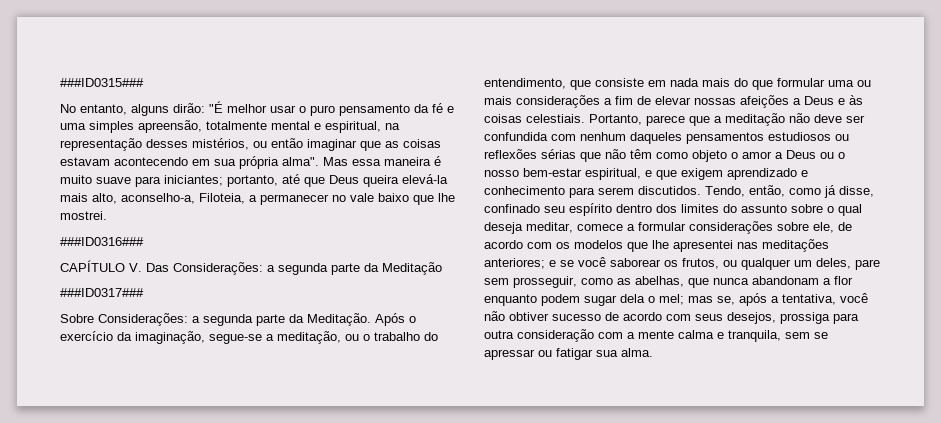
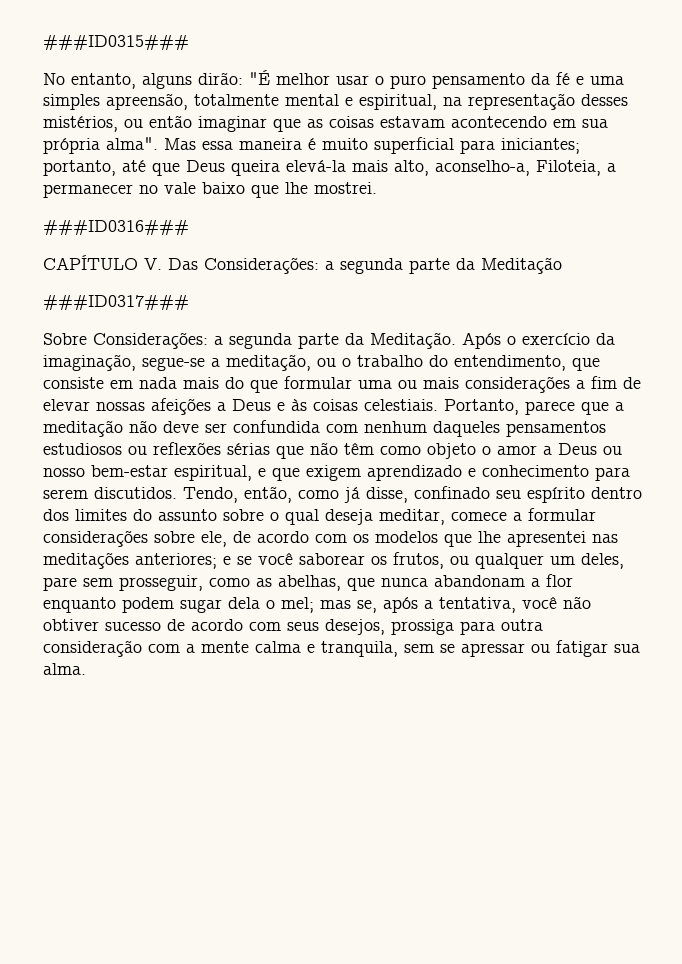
- Mas essa maneira é muito suave para iniciantes; portanto, até que Deus queira elevá-la mais alto, aconselho-a, Filoteia, a permanecer no vale baixo que lhe mostrei.
+ Mas essa maneira é muito superficial para iniciantes; portanto, até que Deus queira elevá-la mais alto, aconselho-a, Filoteia, a permanecer no vale baixo que lhe mostrei.
- Portanto, parece que a meditação não deve ser confundida com nenhum daqueles pensamentos estudiosos ou reflexões sérias que não têm como objeto o amor a Deus ou o nosso bem-estar espiritual, e que exigem aprendizado e conhecimento para serem discutidos.
+ Portanto, parece que a meditação não deve ser confundida com nenhum daqueles pensamentos estudiosos ou reflexões sérias que não têm como objeto o amor a Deus ou nosso bem-estar espiritual, e que exigem aprendizado e conhecimento para serem discutidos.

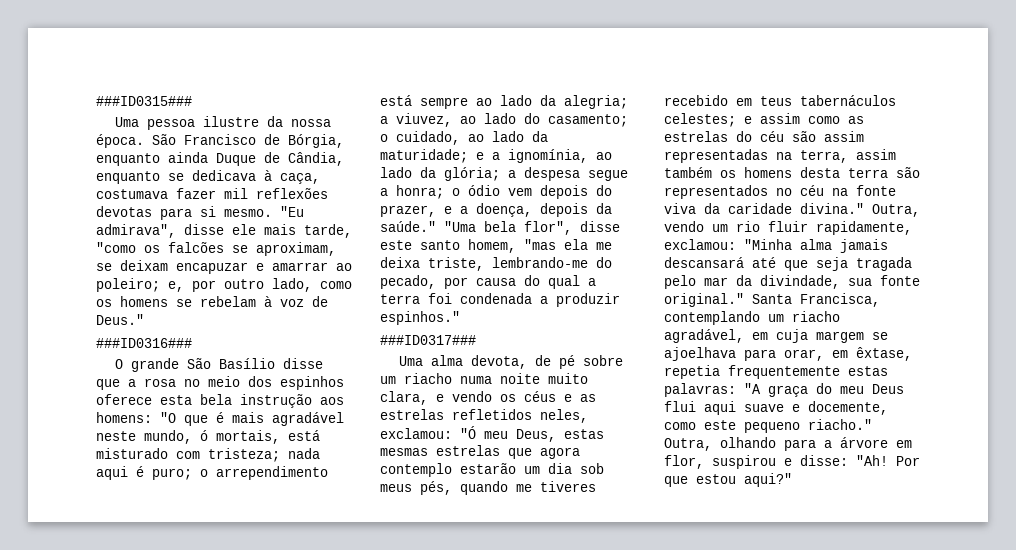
- No entanto, alguns dirão: "É melhor usar o puro pensamento da fé e uma simples apreensão, totalmente mental e espiritual, na representação desses mistérios, ou então imaginar que as coisas estavam acontecendo em sua própria alma". Mas essa maneira é muito superficial para iniciantes; portanto, até que Deus queira elevá-la mais alto, aconselho-a, Filoteia, a permanecer no vale baixo que lhe mostrei.
+ Uma pessoa ilustre da nossa época. São Francisco de Bórgia, enquanto ainda Duque de Cândia, enquanto se dedicava à caça, costumava fazer mil reflexões devotas para si mesmo. "Eu admirava", disse ele mais tarde, "como os falcões se aproximam, se deixam encapuzar e amarrar ao poleiro; e, por outro lado, como os homens se rebelam à voz de Deus."
  ###ID0316###
- CAPÍTULO V. Das Considerações: a segunda parte da Meditação
+ O grande São Basílio disse que a rosa no meio dos espinhos oferece esta bela instrução aos homens: "O que é mais agradável neste mundo, ó mortais, está misturado com tristeza; nada aqui é puro; o arrependimento está sempre ao lado da alegria; a viuvez, ao lado do casamento; o cuidado, ao lado da maturidade; e a ignomínia, ao lado da glória; a despesa segue a honra; o ódio vem depois do prazer, e a doença, depois da saúde." "Uma bela flor", disse este santo homem, "mas ela me deixa triste, lembrando-me do pecado, por causa do qual a terra foi condenada a produzir espinhos."
  ###ID0317###
- Sobre Considerações: a segunda parte da Meditação. Após o exercício da imaginação, segue-se a meditação, ou o trabalho do entendimento, que consiste em nada mais do que formular uma ou mais considerações a fim de elevar nossas afeições a Deus e às coisas celestiais. Portanto, parece que a meditação não deve ser confundida com nenhum daqueles pensamentos estudiosos ou reflexões sérias que não têm como objeto o amor a Deus ou nosso bem-estar espiritual, e que exigem aprendizado e conhecimento para serem discutidos. Tendo, então, como já disse, confinado seu espírito dentro dos limites do assunto sobre o qual deseja meditar, comece a formular considerações sobre ele, de acordo com os modelos que lhe apresentei nas meditações anteriores; e se você saborear os frutos, ou qualquer um deles, pare sem prosseguir, como as abelhas, que nunca abandonam a flor enquanto podem sugar dela o mel; mas se, após a tentativa, você não obtiver sucesso de acordo com seus desejos, prossiga para outra consideração com a mente calma e tranquila, sem se apressar ou fatigar sua alma.
+ Uma alma devota, de pé sobre um riacho numa noite muito clara, e vendo os céus e as estrelas refletidos neles, exclamou: "Ó meu Deus, estas mesmas estrelas que agora contemplo estarão um dia sob meus pés, quando me tiveres recebido em teus tabernáculos celestes; e assim como as estrelas do céu são assim representadas na terra, assim também os homens desta terra são representados no céu na fonte viva da caridade divina." Outra, vendo um rio fluir rapidamente, exclamou: "Minha alma jamais descansará até que seja tragada pelo mar da divindade, sua fonte original." Santa Francisca, contemplando um riacho agradável, em cuja margem se ajoelhava para orar, em êxtase, repetia frequentemente estas palavras: "A graça do meu Deus flui aqui suave e docemente, como este pequeno riacho." Outra, olhando para a árvore em flor, suspirou e disse: "Ah! Por que estou aqui?"

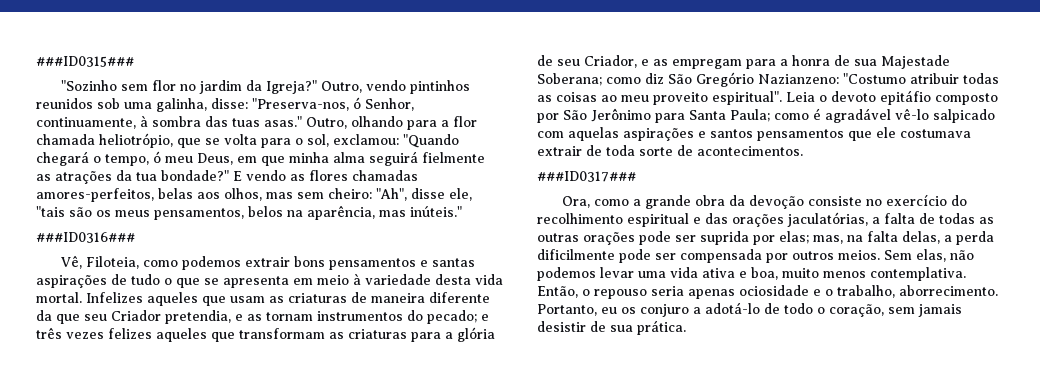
- Uma pessoa ilustre da nossa época. São Francisco de Bórgia, enquanto ainda Duque de Cândia, enquanto se dedicava à caça, costumava fazer mil reflexões devotas para si mesmo. "Eu admirava", disse ele mais tarde, "como os falcões se aproximam, se deixam encapuzar e amarrar ao poleiro; e, por outro lado, como os homens se rebelam à voz de Deus."
+ "Sozinho sem flor no jardim da Igreja?" Outro, vendo pintinhos reunidos sob uma galinha, disse: "Preserva-nos, ó Senhor, continuamente, à sombra das tuas asas." Outro, olhando para a flor chamada heliotrópio, que se volta para o sol, exclamou: "Quando chegará o tempo, ó meu Deus, em que minha alma seguirá fielmente as atrações da tua bondade?" E vendo as flores chamadas amores-perfeitos, belas aos olhos, mas sem cheiro: "Ah", disse ele, "tais são os meus pensamentos, belos na aparência, mas inúteis."
  ###ID0316###
- O grande São Basílio disse que a rosa no meio dos espinhos oferece esta bela instrução aos homens: "O que é mais agradável neste mundo, ó mortais, está misturado com tristeza; nada aqui é puro; o arrependimento está sempre ao lado da alegria; a viuvez, ao lado do casamento; o cuidado, ao lado da maturidade; e a ignomínia, ao lado da glória; a despesa segue a honra; o ódio vem depois do prazer, e a doença, depois da saúde." "Uma bela flor", disse este santo homem, "mas ela me deixa triste, lembrando-me do pecado, por causa do qual a terra foi condenada a produzir espinhos."
+ Vê, Filoteia, como podemos extrair bons pensamentos e santas aspirações de tudo o que se apresenta em meio à variedade desta vida mortal. Infelizes aqueles que usam as criaturas de maneira diferente da que seu Criador pretendia, e as tornam instrumentos do pecado; e três vezes felizes aqueles que transformam as criaturas para a glória de seu Criador, e as empregam para a honra de sua Majestade Soberana; como diz São Gregório Nazianzeno: "Costumo atribuir todas as coisas ao meu proveito espiritual". Leia o devoto epitáfio composto por São Jerônimo para Santa Paula; como é agradável vê-lo salpicado com aquelas aspirações e santos pensamentos que ele costumava extrair de toda sorte de acontecimentos.
  ###ID0317###
- Uma alma devota, de pé sobre um riacho numa noite muito clara, e vendo os céus e as estrelas refletidos neles, exclamou: "Ó meu Deus, estas mesmas estrelas que agora contemplo estarão um dia sob meus pés, quando me tiveres recebido em teus tabernáculos celestes; e assim como as estrelas do céu são assim representadas na terra, assim também os homens desta terra são representados no céu na fonte viva da caridade divina." Outra, vendo um rio fluir rapidamente, exclamou: "Minha alma jamais descansará até que seja tragada pelo mar da divindade, sua fonte original." Santa Francisca, contemplando um riacho agradável, em cuja margem se ajoelhava para orar, em êxtase, repetia frequentemente estas palavras: "A graça do meu Deus flui aqui suave e docemente, como este pequeno riacho." Outra, olhando para a árvore em flor, suspirou e disse: "Ah! Por que estou aqui?"
+ Ora, como a grande obra da devoção consiste no exercício do recolhimento espiritual e das orações jaculatórias, a falta de todas as outras orações pode ser suprida por elas; mas, na falta delas, a perda dificilmente pode ser compensada por outros meios. Sem elas, não podemos levar uma vida ativa e boa, muito menos contemplativa. Então, o repouso seria apenas ociosidade e o trabalho, aborrecimento. Portanto, eu os conjuro a adotá-lo de todo o coração, sem jamais desistir de sua prática.

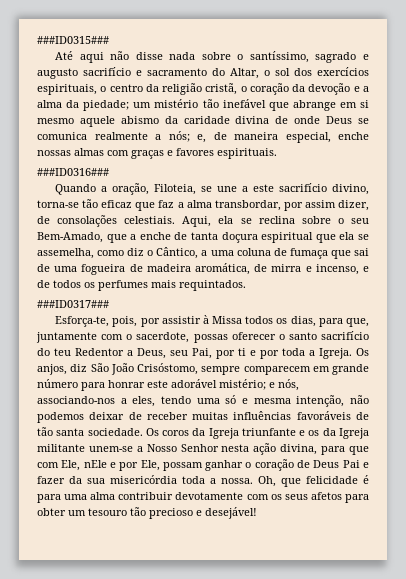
- "Sozinho sem flor no jardim da Igreja?" Outro, vendo pintinhos reunidos sob uma galinha, disse: "Preserva-nos, ó Senhor, continuamente, à sombra das tuas asas." Outro, olhando para a flor chamada heliotrópio, que se volta para o sol, exclamou: "Quando chegará o tempo, ó meu Deus, em que minha alma seguirá fielmente as atrações da tua bondade?" E vendo as flores chamadas amores-perfeitos, belas aos olhos, mas sem cheiro: "Ah", disse ele, "tais são os meus pensamentos, belos na aparência, mas inúteis."
+ Até aqui não disse nada sobre o santíssimo, sagrado e augusto sacrifício e sacramento do Altar, o sol dos exercícios espirituais, o centro da religião cristã, o coração da devoção e a alma da piedade; um mistério tão inefável que abrange em si mesmo aquele abismo da caridade divina de onde Deus se comunica realmente a nós; e, de maneira especial, enche nossas almas com graças e favores espirituais.
  ###ID0316###
- Vê, Filoteia, como podemos extrair bons pensamentos e santas aspirações de tudo o que se apresenta em meio à variedade desta vida mortal. Infelizes aqueles que usam as criaturas de maneira diferente da que seu Criador pretendia, e as tornam instrumentos do pecado; e três vezes felizes aqueles que transformam as criaturas para a glória de seu Criador, e as empregam para a honra de sua Majestade Soberana; como diz São Gregório Nazianzeno: "Costumo atribuir todas as coisas ao meu proveito espiritual". Leia o devoto epitáfio composto por São Jerônimo para Santa Paula; como é agradável vê-lo salpicado com aquelas aspirações e santos pensamentos que ele costumava extrair de toda sorte de acontecimentos.
+ Quando a oração, Filoteia, se une a este sacrifício divino, torna-se tão eficaz que faz a alma transbordar, por assim dizer, de consolações celestiais. Aqui, ela se reclina sobre o seu Bem-Amado, que a enche de tanta doçura espiritual que ela se assemelha, como diz o Cântico, a uma coluna de fumaça que sai de uma fogueira de madeira aromática, de mirra e incenso, e de todos os perfumes mais requintados.
  ###ID0317###
- Ora, como a grande obra da devoção consiste no exercício do recolhimento espiritual e das orações jaculatórias, a falta de todas as outras orações pode ser suprida por elas; mas, na falta delas, a perda dificilmente pode ser compensada por outros meios. Sem elas, não podemos levar uma vida ativa e boa, muito menos contemplativa. Então, o repouso seria apenas ociosidade e o trabalho, aborrecimento. Portanto, eu os conjuro a adotá-lo de todo o coração, sem jamais desistir de sua prática.
+ Esforça-te, pois, por assistir à Missa todos os dias, para que, juntamente com o sacerdote, possas oferecer o santo sacrifício do teu Redentor a Deus, seu Pai, por ti e por toda a Igreja. Os anjos, diz São João Crisóstomo, sempre comparecem em grande número para honrar este adorável mistério; e nós, associando-nos a eles, tendo uma só e mesma intenção, não podemos deixar de receber muitas influências favoráveis de tão santa sociedade. Os coros da Igreja triunfante e os da Igreja militante unem-se a Nosso Senhor nesta ação divina, para que com Ele, nEle e por Ele, possam ganhar o coração de Deus Pai e fazer da sua misericórdia toda a nossa. Oh, que felicidade é para uma alma contribuir devotamente com os seus afetos para obter um tesouro tão precioso e desejável!

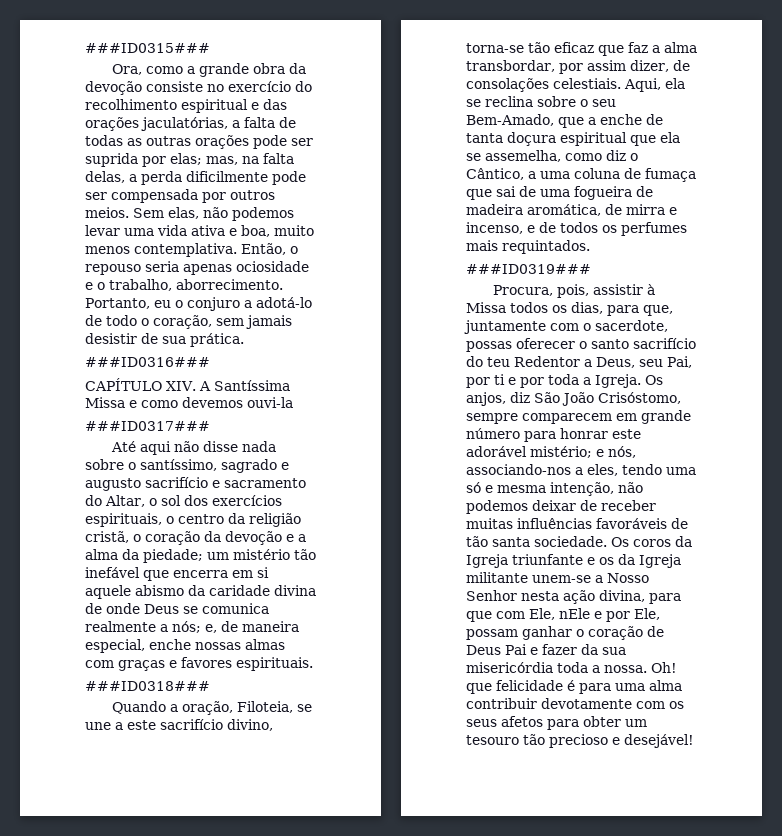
+ Ora, como a grande obra da devoção consiste no exercício do recolhimento espiritual e das orações jaculatórias, a falta de todas as outras orações pode ser suprida por elas; mas, na falta delas, a perda dificilmente pode ser compensada por outros meios. Sem elas, não podemos levar uma vida ativa e boa, muito menos contemplativa. Então, o repouso seria apenas ociosidade e o trabalho, aborrecimento. Portanto, eu o conjuro a adotá-lo de todo o coração, sem jamais desistir de sua prática.
+ ###ID0316###
+ CAPÍTULO XIV. A Santíssima Missa e como devemos ouvi-la
+ ###ID0317###
- um mistério tão inefável que abrange em si mesmo aquele abismo da caridade divina de onde Deus se comunica realmente a nós;
+ um mistério tão inefável que encerra em si aquele abismo da caridade divina de onde Deus se comunica realmente a nós;
- ###ID0316###
+ ###ID0318###
- ###ID0317###
- Esforça-te, pois, por assistir à Missa todos os dias, para que, juntamente com o sacerdote, possas oferecer o santo sacrifício do teu Redentor a Deus, seu Pai, por ti e por toda a Igreja.
+ ###ID0319###
+ Procura, pois, assistir à Missa todos os dias, para que, juntamente com o sacerdote, possas oferecer o santo sacrifício do teu Redentor a Deus, seu Pai, por ti e por toda a Igreja.
- Oh, que felicidade é para uma alma contribuir devotamente com os seus afetos para obter um tesouro tão precioso e desejável!
+ Oh! que felicidade é para uma alma contribuir devotamente com os seus afetos para obter um tesouro tão precioso e desejável!

